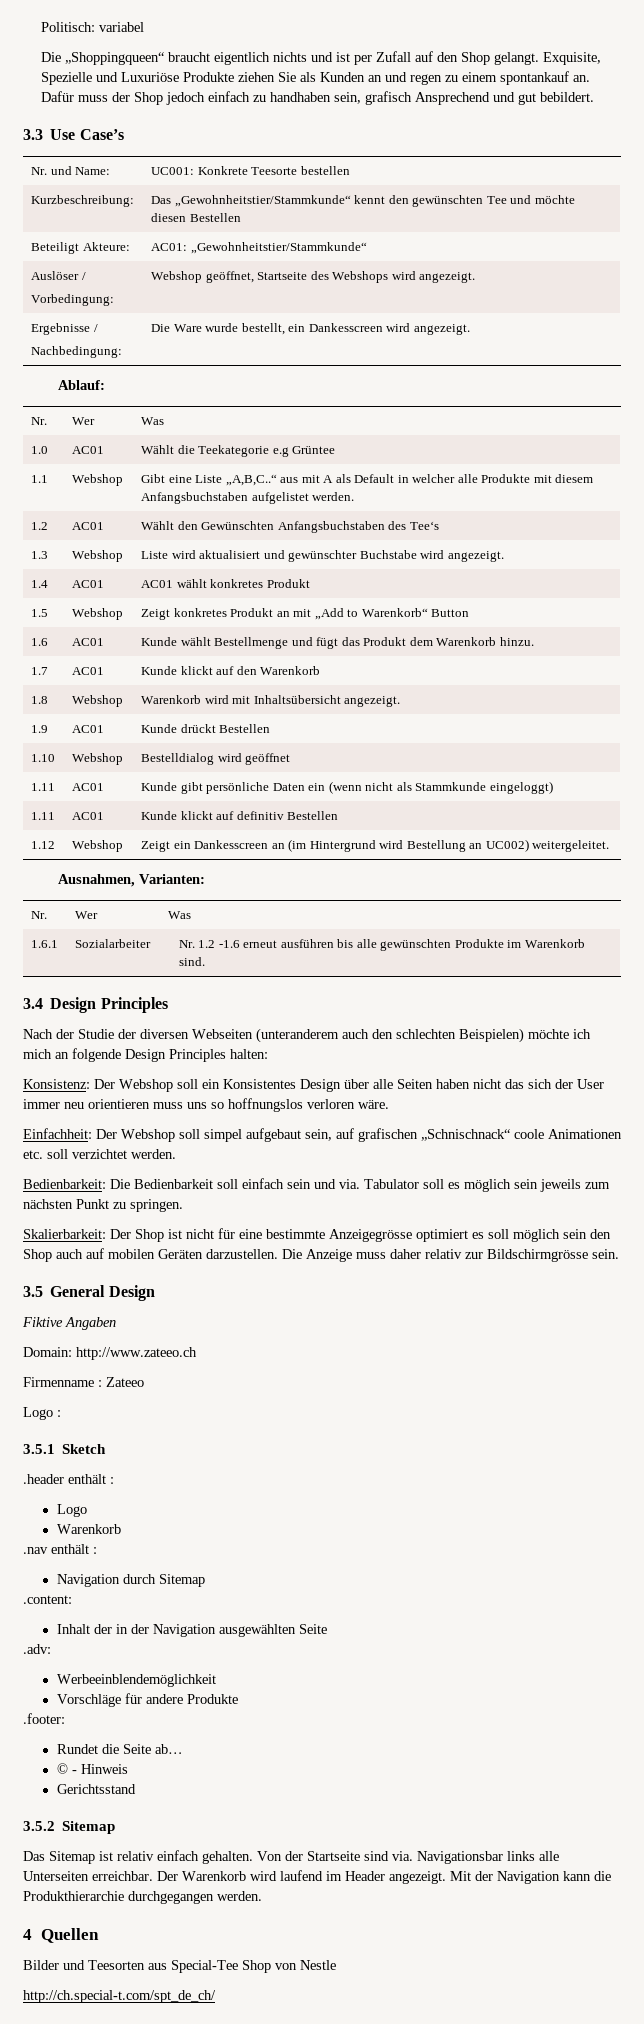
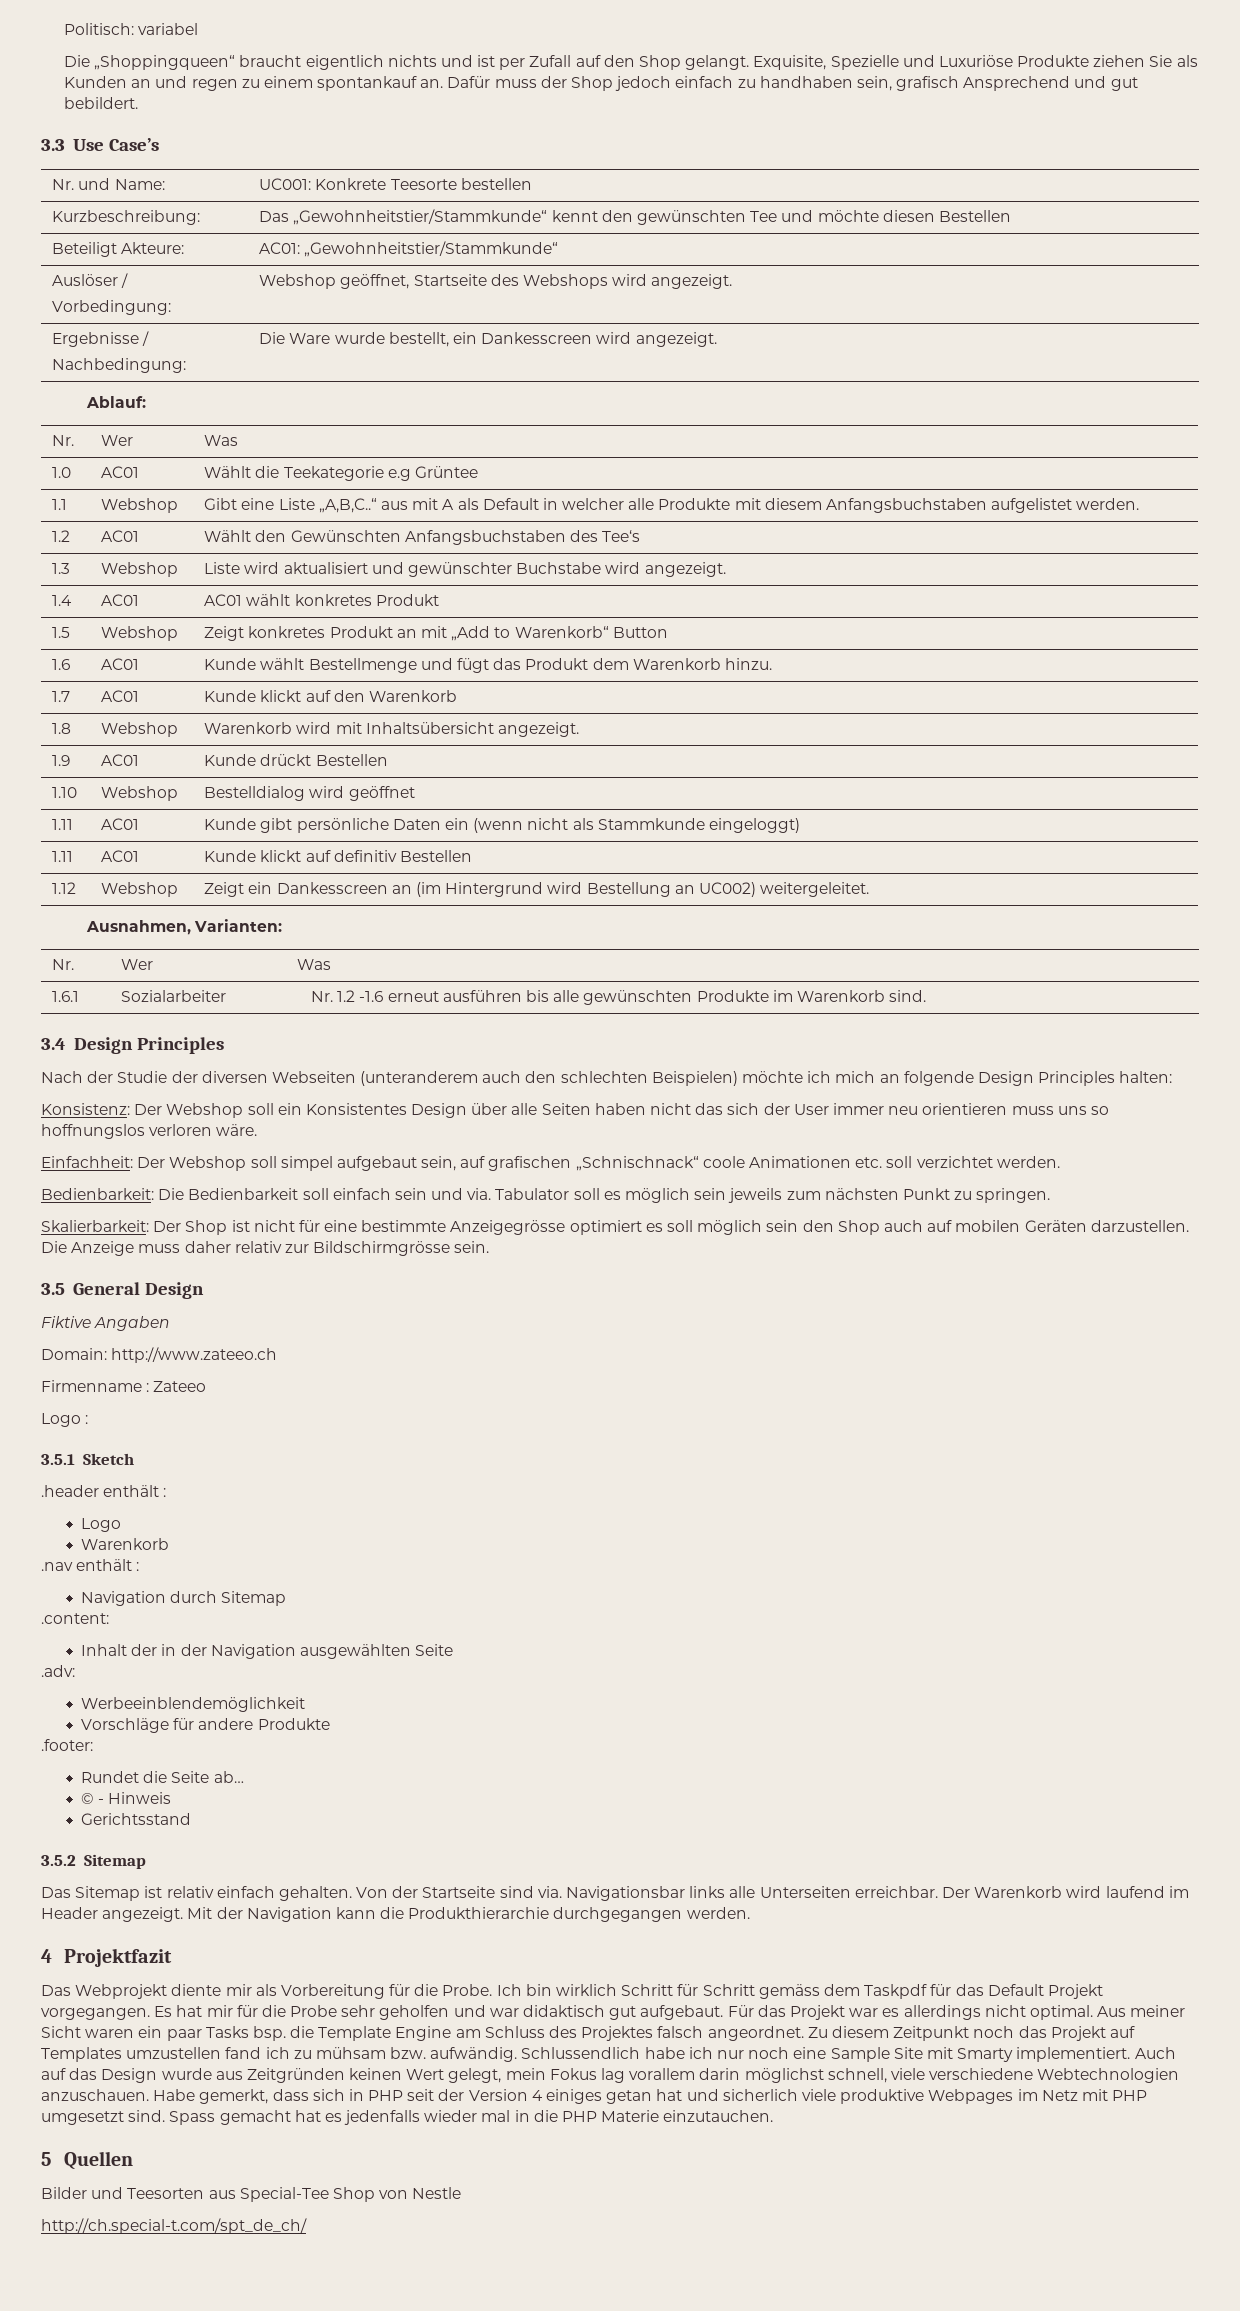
- 4 Quellen
+ 4 Projektfazit
+ Das Webprojekt diente mir als Vorbereitung für die Probe. Ich bin wirklich Schritt für Schritt gemäss dem Taskpdf für das Default Projekt vorgegangen. Es hat mir für die Probe sehr geholfen und war didaktisch gut aufgebaut. Für das Projekt war es allerdings nicht optimal. Aus meiner Sicht waren ein paar Tasks bsp. die Template Engine am Schluss des Projektes falsch angeordnet. Zu diesem Zeitpunkt noch das Projekt auf Templates umzustellen fand ich zu mühsam bzw. aufwändig. Schlussendlich habe ich nur noch eine Sample Site mit Smarty implementiert. Auch auf das Design wurde aus Zeitgründen keinen Wert gelegt, mein Fokus lag vorallem darin möglichst schnell, viele verschiedene Webtechnologien anzuschauen. Habe gemerkt, dass sich in PHP seit der Version 4 einiges getan hat und sicherlich viele produktive Webpages im Netz mit PHP umgesetzt sind. Spass gemacht hat es jedenfalls wieder mal in die PHP Materie einzutauchen.
+ 5 Quellen

